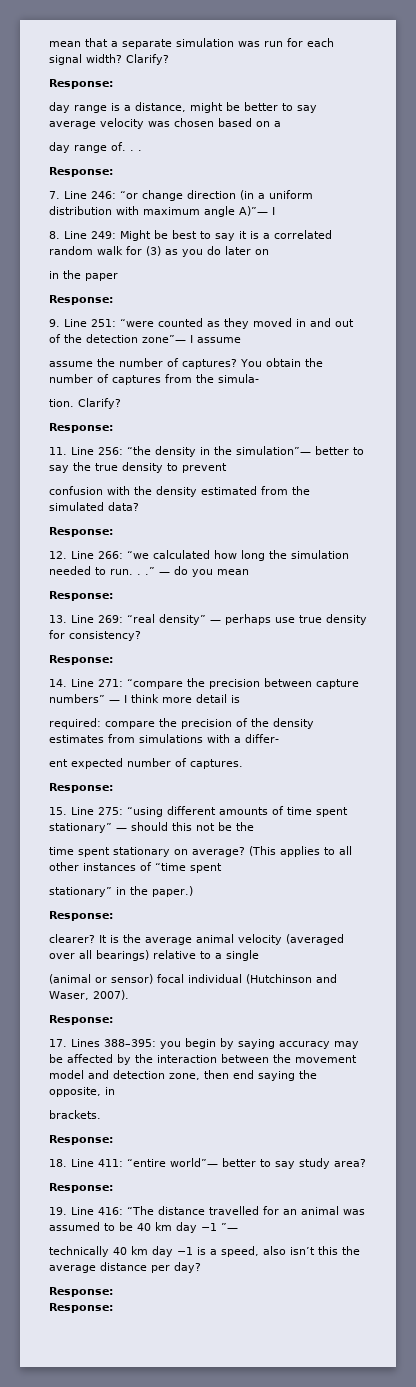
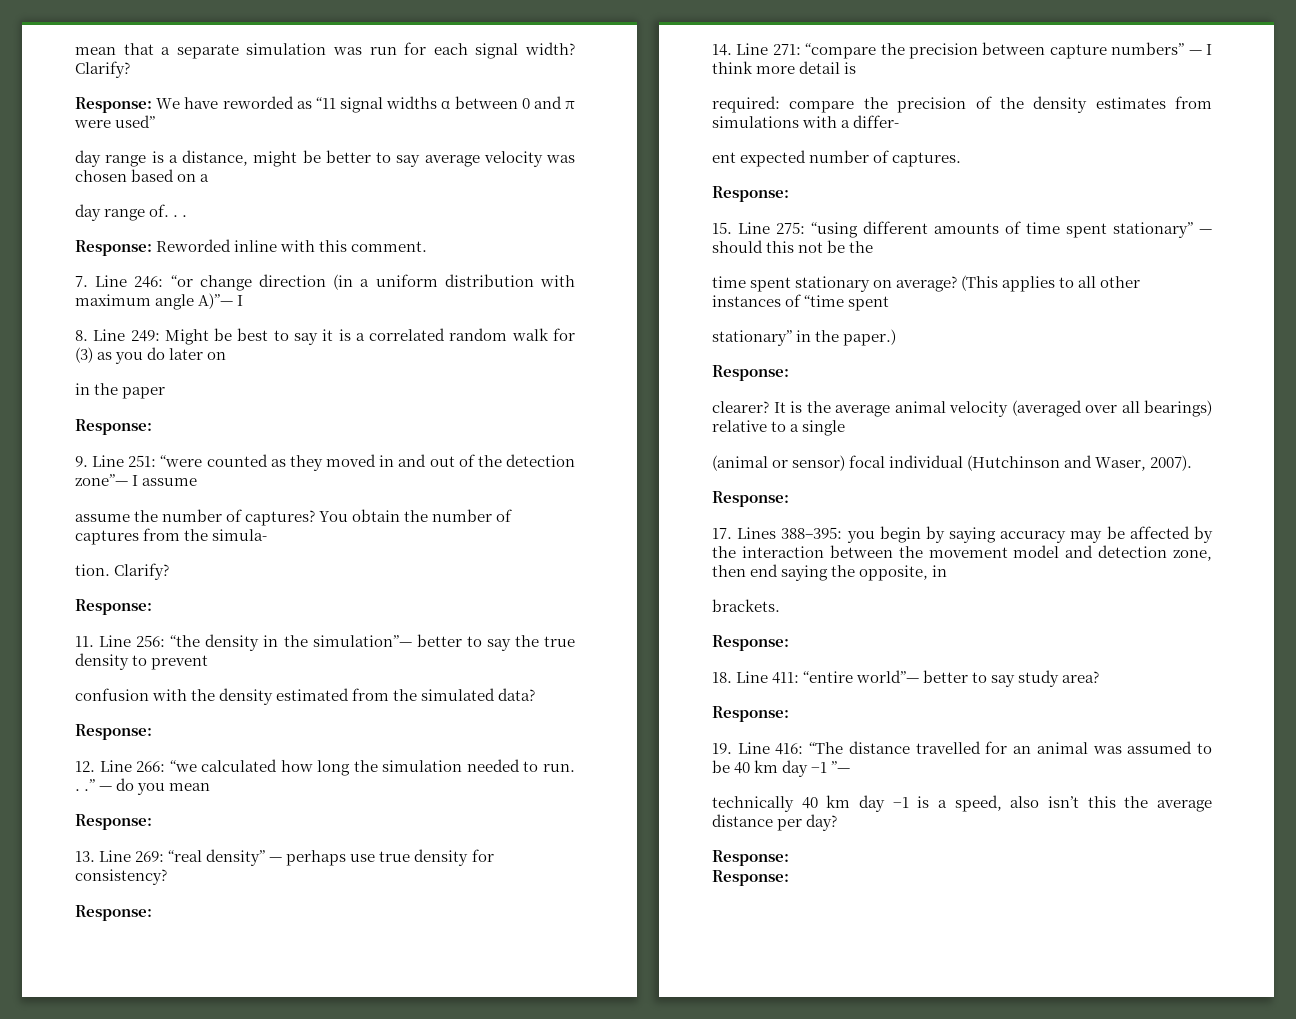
  mean that a separate simulation was run for each signal width? Clarify?
- Response:
+ Response: We have reworded as “11 signal widths α between 0 and π were used”
  day range of. . .
- Response:
+ Response: Reworded inline with this comment.

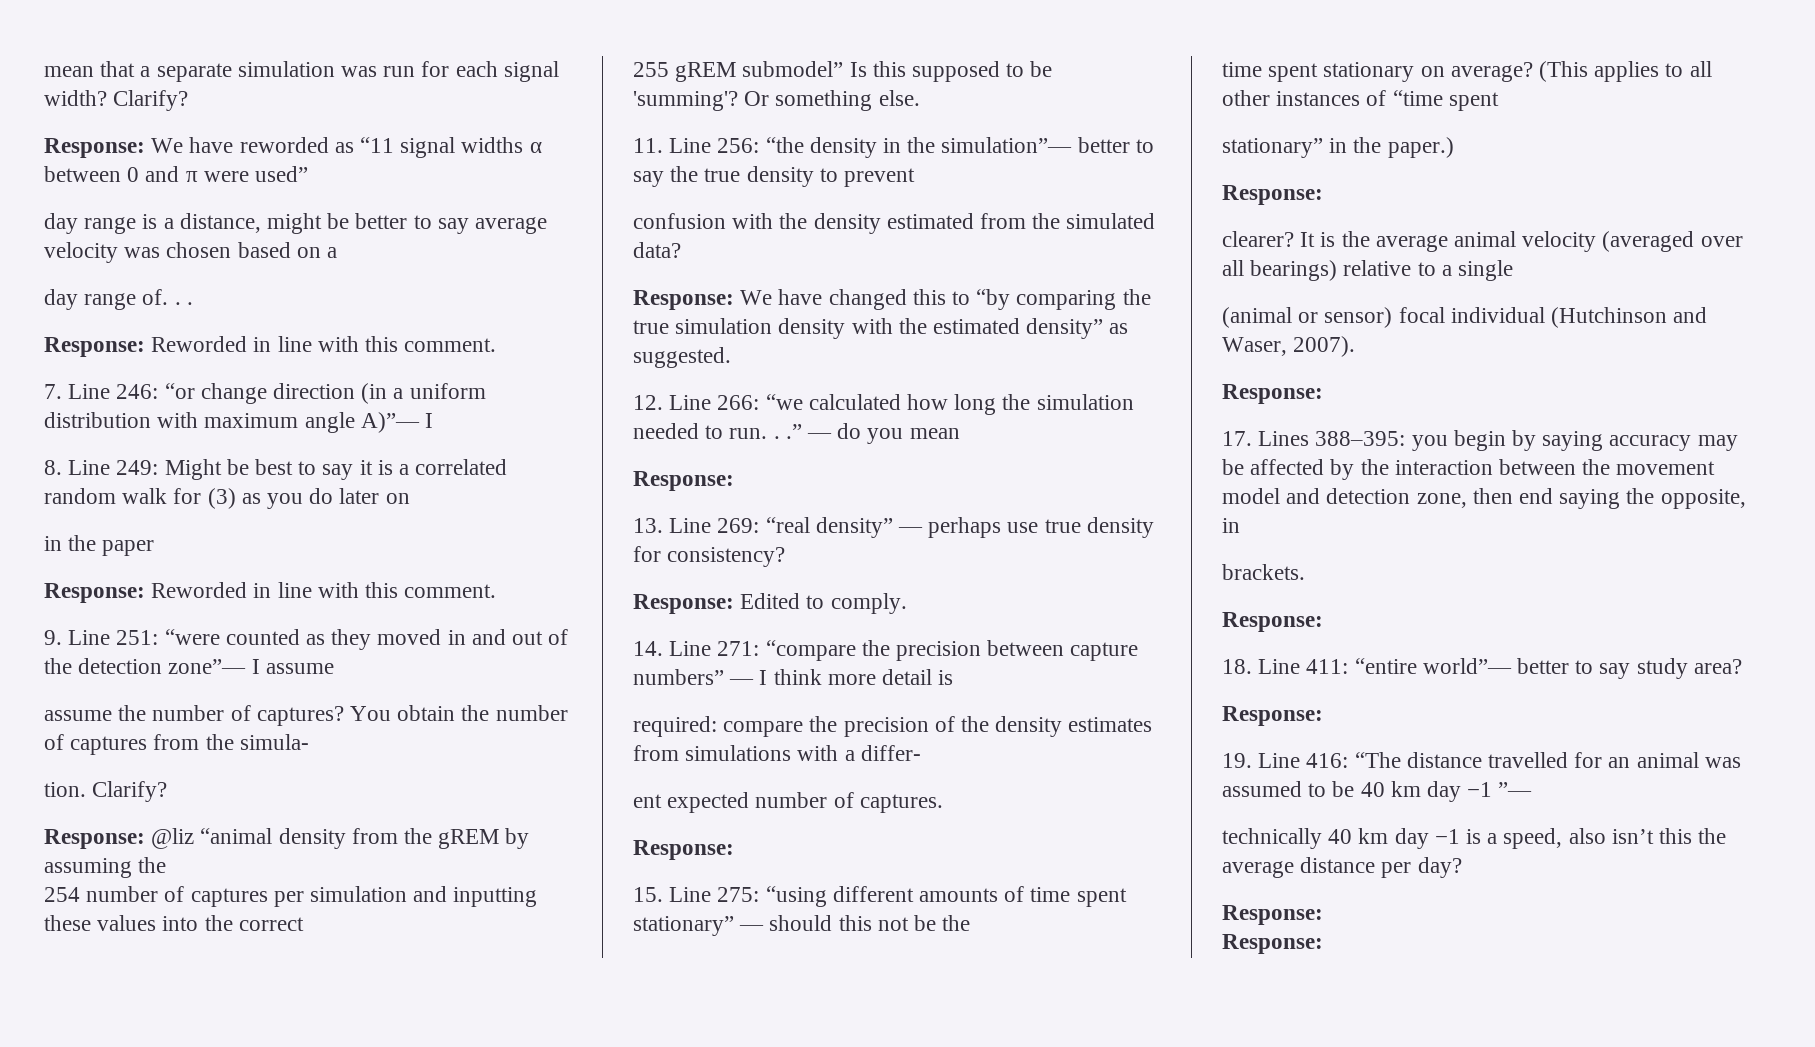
  day range of. . .
- Response: Reworded inline with this comment.
+ Response: Reworded in line with this comment.
  in the paper
- Response:
+ Response: Reworded in line with this comment.
  tion. Clarify?
- Response:
+ Response: @liz “animal density from the gREM by assuming the
+ 254 number of captures per simulation and inputting these values into the correct
+ 255 gREM submodel” Is this supposed to be 'summing'? Or something else.
  confusion with the density estimated from the simulated data?
- Response:
+ Response: We have changed this to “by comparing the true simulation density with the estimated density” as suggested.
  13. Line 269: “real density” — perhaps use true density for consistency?
- Response:
+ Response: Edited to comply.

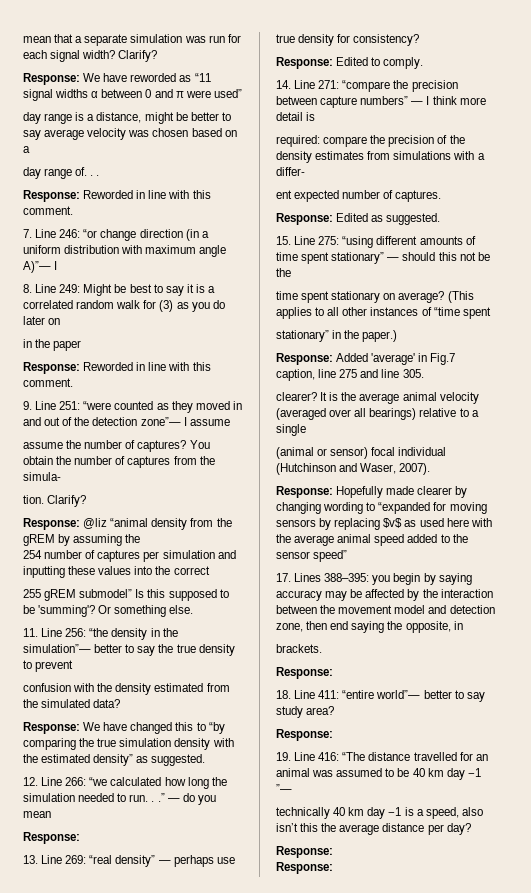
  ent expected number of captures.
- Response:
+ Response: Edited as suggested.
  stationary” in the paper.)
- Response:
+ Response: Added 'average' in Fig.7 caption, line 275 and line 305.
  (animal or sensor) focal individual (Hutchinson and Waser, 2007).
- Response:
+ Response: Hopefully made clearer by changing wording to “expanded for moving sensors by replacing $v$ as used here with the average animal speed added to the sensor speed”

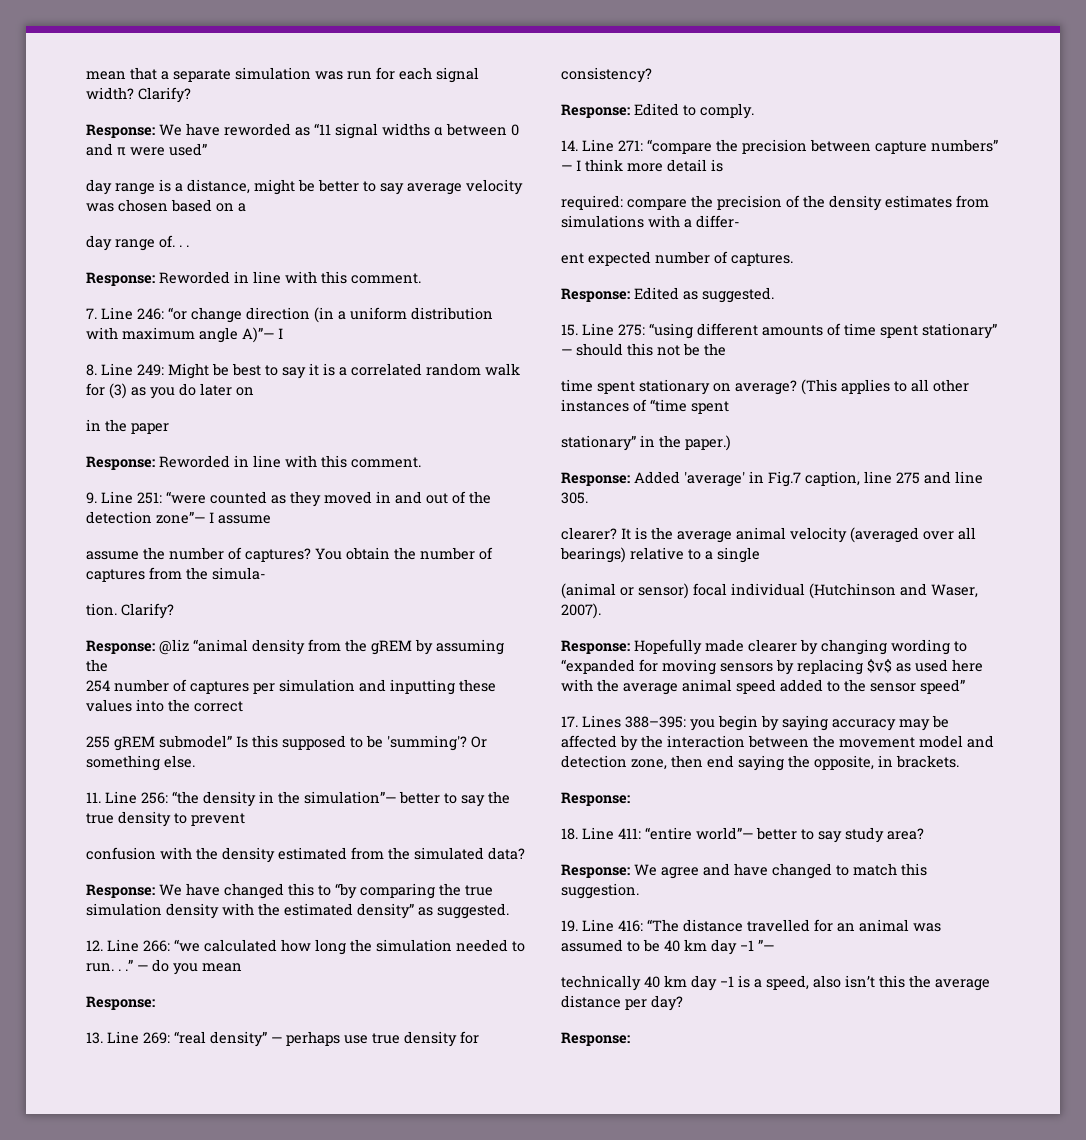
- 17. Lines 388–395: you begin by saying accuracy may be affected by the interaction between the movement model and detection zone, then end saying the opposite, in
- brackets.
+ 17. Lines 388–395: you begin by saying accuracy may be affected by the interaction between the movement model and detection zone, then end saying the opposite, in brackets.
  18. Line 411: “entire world”— better to say study area?
- Response:
+ Response: We agree and have changed to match this suggestion.
  technically 40 km day −1 is a speed, also isn’t this the average distance per day?
- Response:

